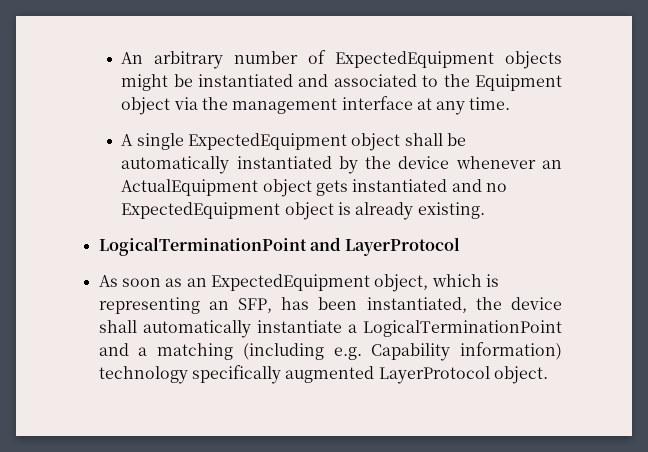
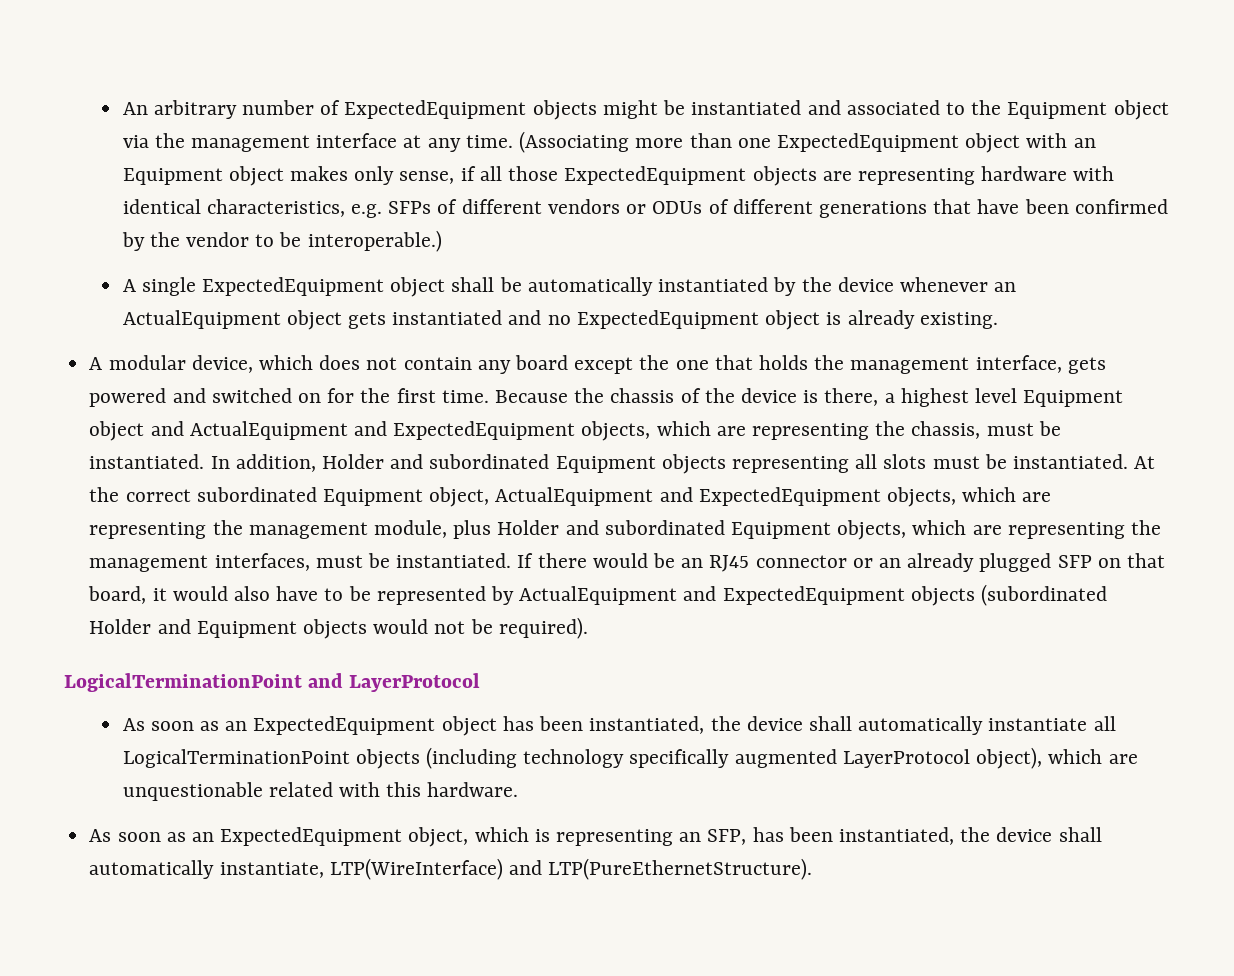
+ (Associating more than one ExpectedEquipment object with an Equipment object makes only sense, if all those ExpectedEquipment objects are representing hardware with identical characteristics, e.g. SFPs of different vendors or ODUs of different generations that have been confirmed by the vendor to be interoperable.)
+ A modular device, which does not contain any board except the one that holds the management interface, gets powered and switched on for the first time. Because the chassis of the device is there, a highest level Equipment object and ActualEquipment and ExpectedEquipment objects, which are representing the chassis, must be instantiated. In addition, Holder and subordinated Equipment objects representing all slots must be instantiated. At the correct subordinated Equipment object, ActualEquipment and ExpectedEquipment objects, which are representing the management module, plus Holder and subordinated Equipment objects, which are representing the management interfaces, must be instantiated. If there would be an RJ45 connector or an already plugged SFP on that board, it would also have to be represented by ActualEquipment and ExpectedEquipment objects (subordinated Holder and Equipment objects would not be required).
  LogicalTerminationPoint and LayerProtocol
+ As soon as an ExpectedEquipment object has been instantiated, the device shall automatically instantiate all LogicalTerminationPoint objects (including technology specifically augmented LayerProtocol object), which are unquestionable related with this hardware.
- As soon as an ExpectedEquipment object, which is representing an SFP, has been instantiated, the device shall automatically instantiate a LogicalTerminationPoint and a matching (including e.g. Capability information) technology specifically augmented LayerProtocol object.
+ As soon as an ExpectedEquipment object, which is representing an SFP, has been instantiated, the device shall automatically instantiate, LTP(WireInterface) and LTP(PureEthernetStructure).

